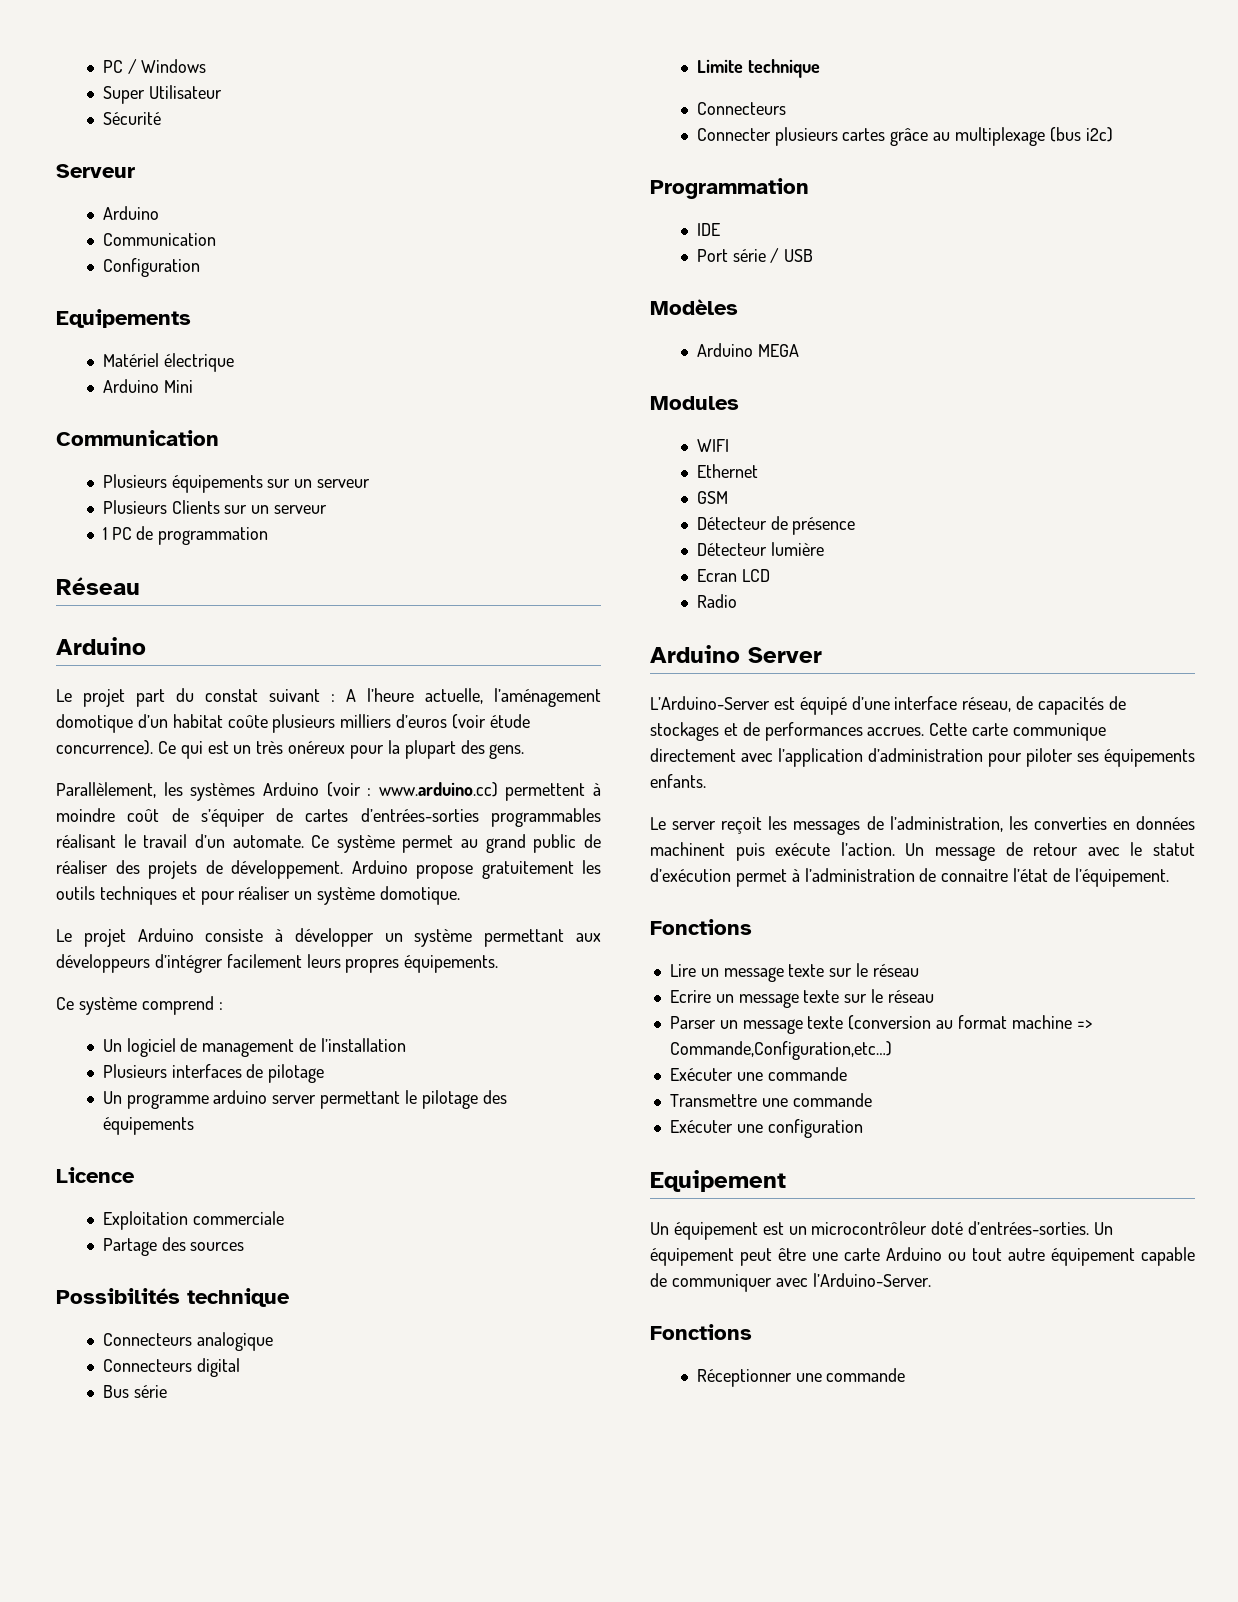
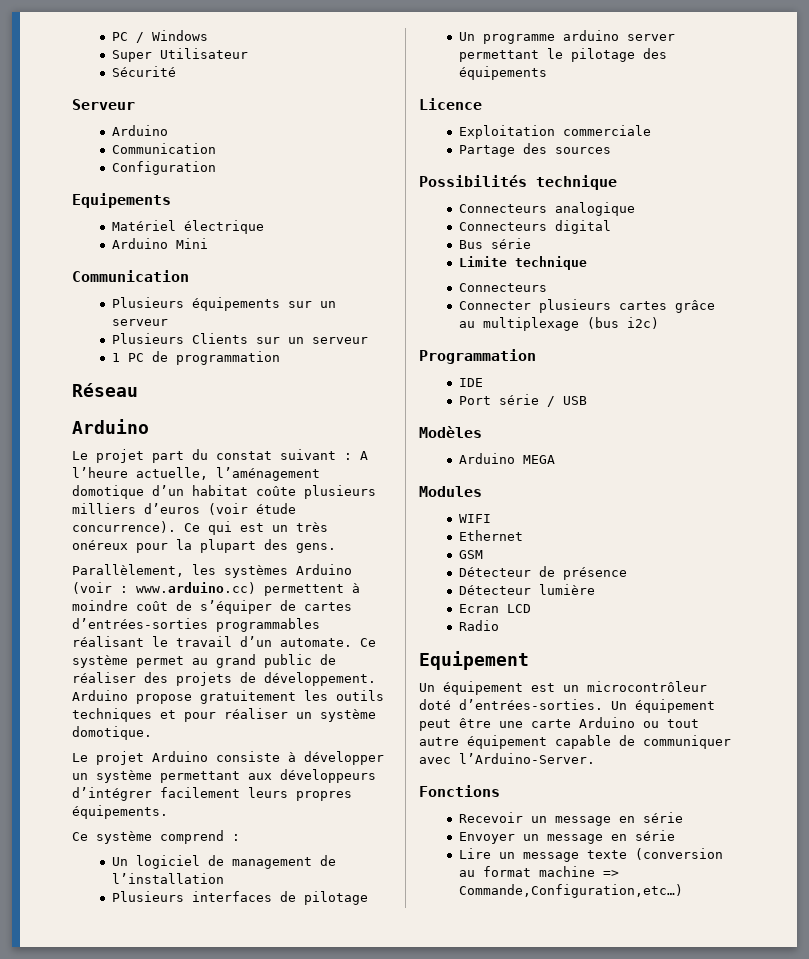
- Arduino Server
- L’Arduino-Server est équipé d’une interface réseau, de capacités de stockages et de performances accrues. Cette carte communique directement avec l’application d’administration pour piloter ses équipements enfants.
- Le server reçoit les messages de l’administration, les converties en données machinent puis exécute l’action. Un message de retour avec le statut d’exécution permet à l’administration de connaitre l’état de l’équipement.
- Fonctions
- Lire un message texte sur le réseau
- Ecrire un message texte sur le réseau
- Parser un message texte (conversion au format machine => Commande,Configuration,etc…)
- Exécuter une commande
- Transmettre une commande
- Exécuter une configuration
- Réceptionner une commande
+ Recevoir un message en série
+ Envoyer un message en série
+ Lire un message texte (conversion au format machine => Commande,Configuration,etc…)

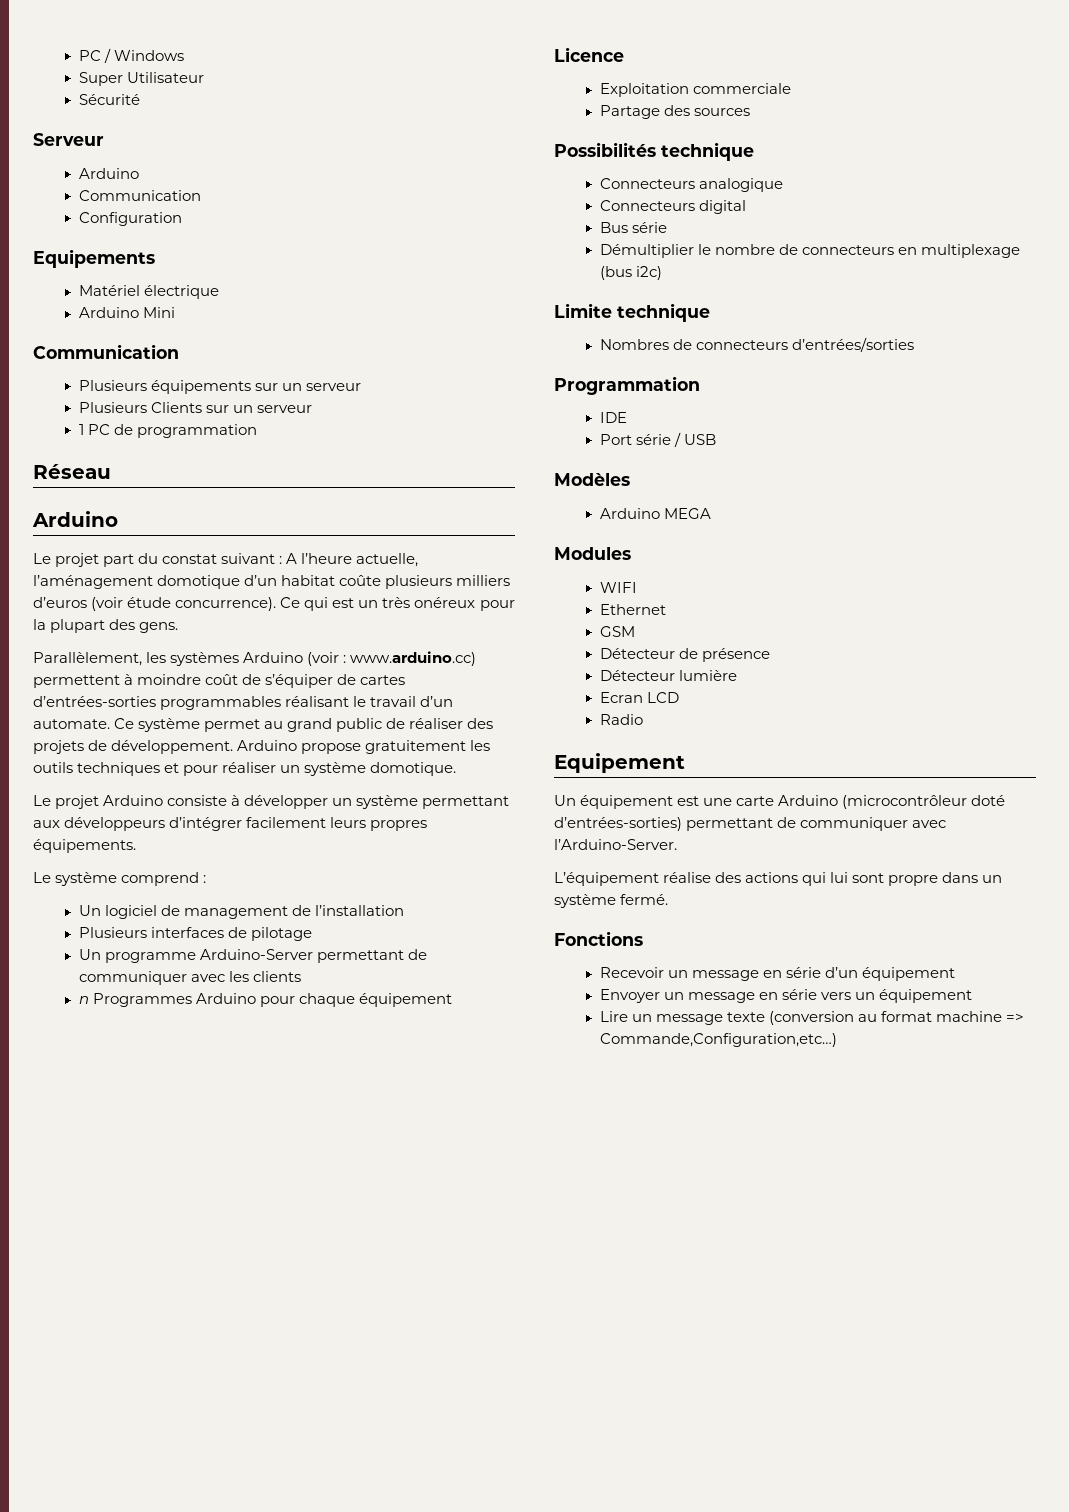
- Ce système comprend :
+ Le système comprend :
- Un programme arduino server permettant le pilotage des équipements
+ Un programme Arduino-Server permettant de communiquer avec les clients
+ n Programmes Arduino pour chaque équipement
+ Démultiplier le nombre de connecteurs en multiplexage (bus i2c)
  Limite technique
- Connecteurs
- Connecter plusieurs cartes grâce au multiplexage (bus i2c)
+ Nombres de connecteurs d’entrées/sorties
- Un équipement est un microcontrôleur doté d’entrées-sorties. Un équipement peut être une carte Arduino ou tout autre équipement capable de communiquer avec l’Arduino-Server.
+ Un équipement est une carte Arduino (microcontrôleur doté d’entrées-sorties) permettant de communiquer avec l’Arduino-Server.
+ L’équipement réalise des actions qui lui sont propre dans un système fermé.
- Recevoir un message en série
+ Recevoir un message en série d’un équipement
- Envoyer un message en série
+ Envoyer un message en série vers un équipement

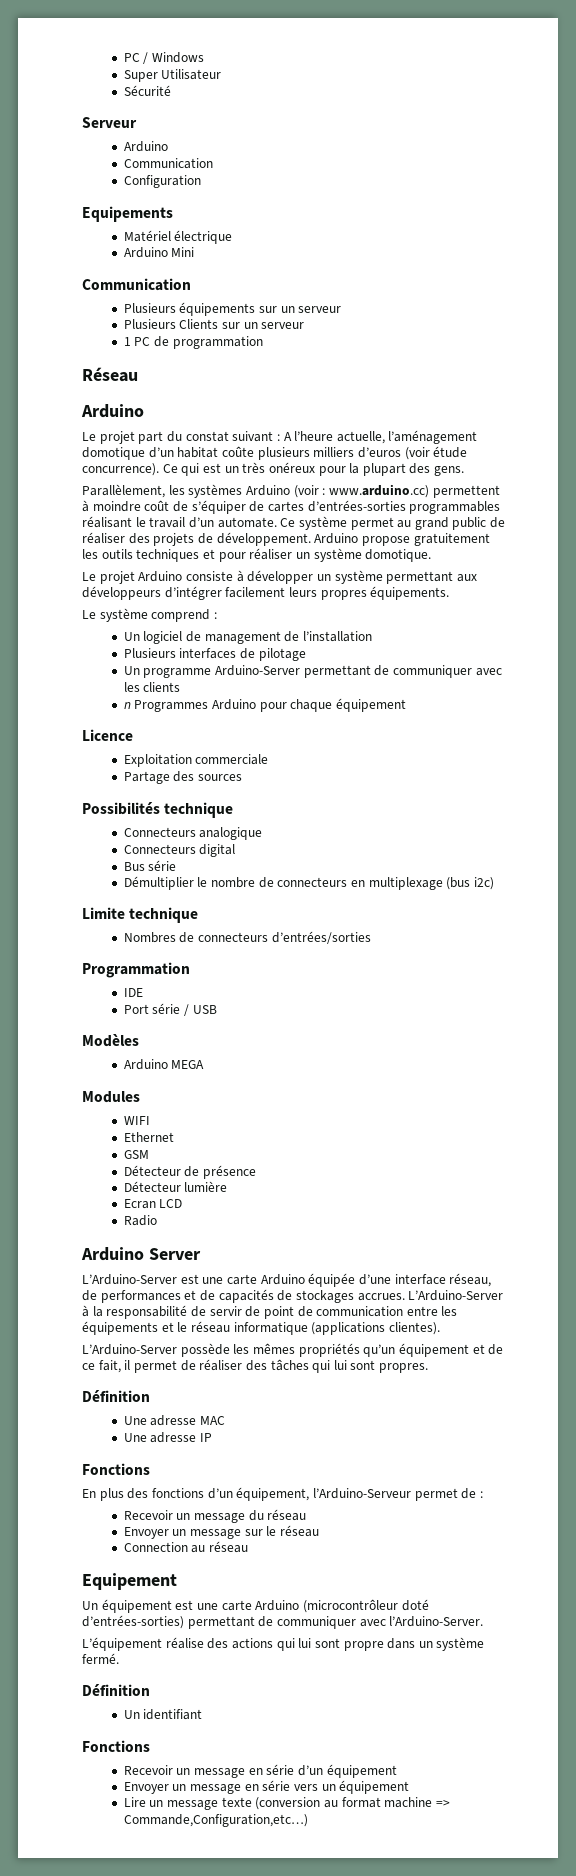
+ Arduino Server
+ L’Arduino-Server est une carte Arduino équipée d’une interface réseau, de performances et de capacités de stockages accrues. L’Arduino-Server à la responsabilité de servir de point de communication entre les équipements et le réseau informatique (applications clientes).
+ L’Arduino-Server possède les mêmes propriétés qu’un équipement et de ce fait, il permet de réaliser des tâches qui lui sont propres.
+ Définition
+ Une adresse MAC
+ Une adresse IP
+ Fonctions
+ En plus des fonctions d’un équipement, l’Arduino-Serveur permet de :
+ Recevoir un message du réseau
+ Envoyer un message sur le réseau
+ Connection au réseau
  L’équipement réalise des actions qui lui sont propre dans un système fermé.
+ Définition
+ Un identifiant

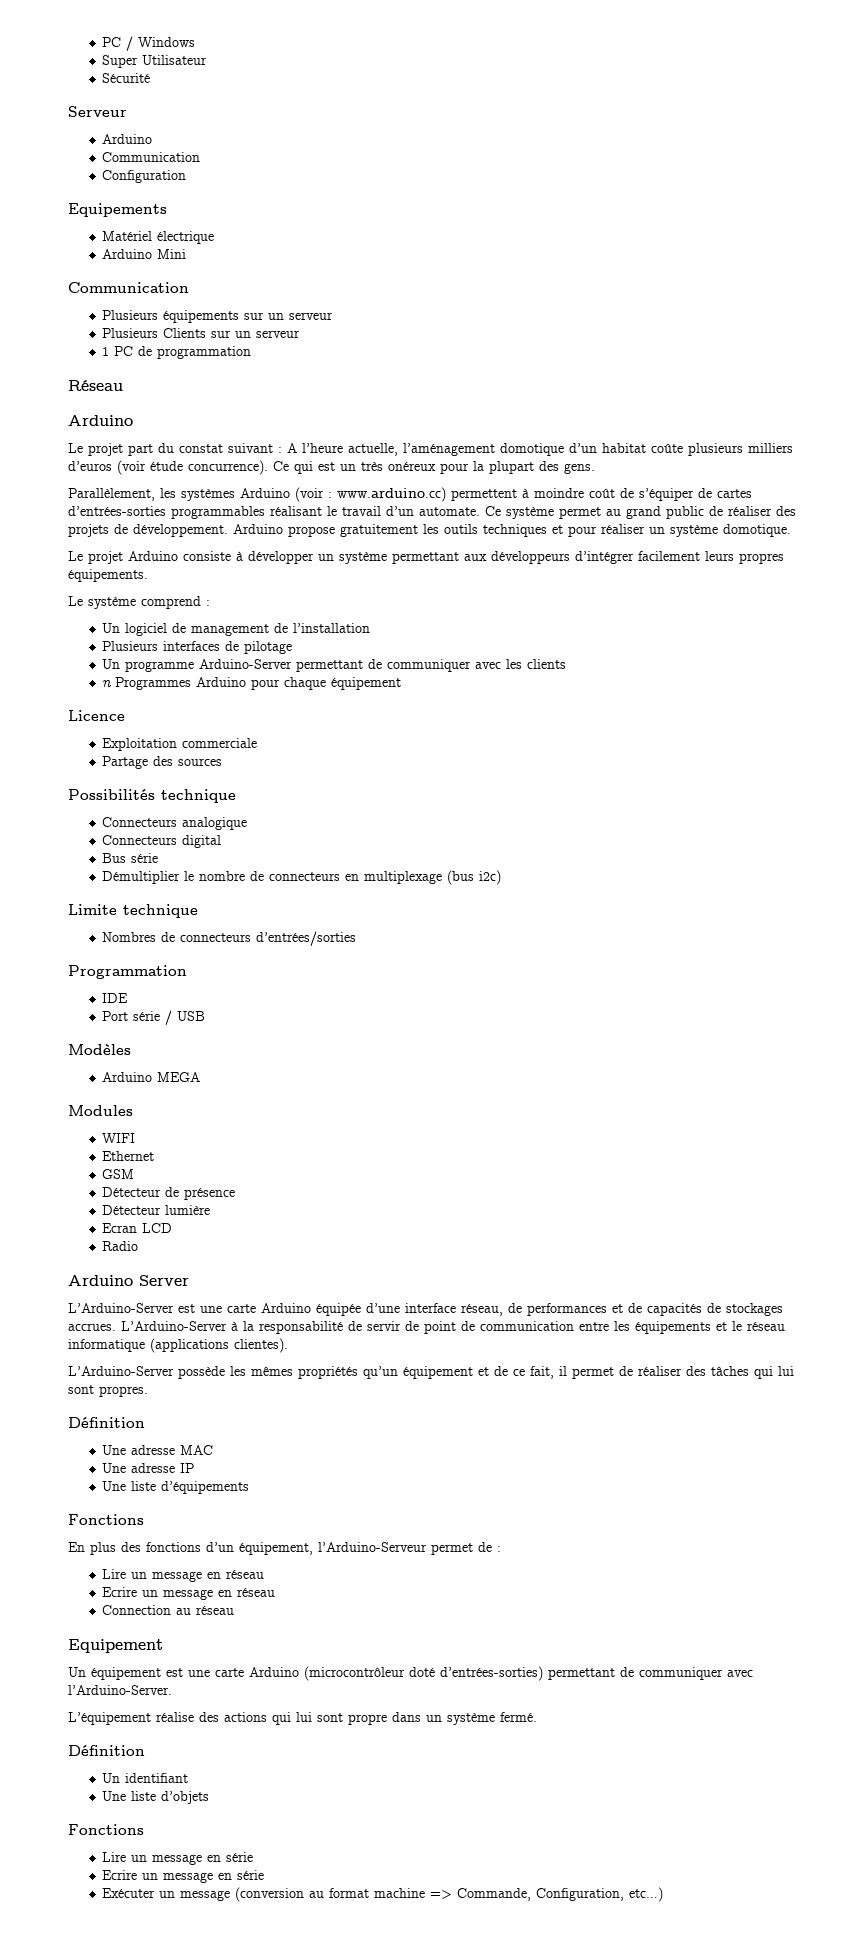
+ Une liste d’équipements
- Recevoir un message du réseau
- Envoyer un message sur le réseau
+ Lire un message en réseau
+ Ecrire un message en réseau
  Un identifiant
+ Une liste d’objets
  Fonctions
- Recevoir un message en série d’un équipement
- Envoyer un message en série vers un équipement
- Lire un message texte (conversion au format machine => Commande,Configuration,etc…)
+ Lire un message en série
+ Ecrire un message en série
+ Exécuter un message (conversion au format machine => Commande, Configuration, etc…)

